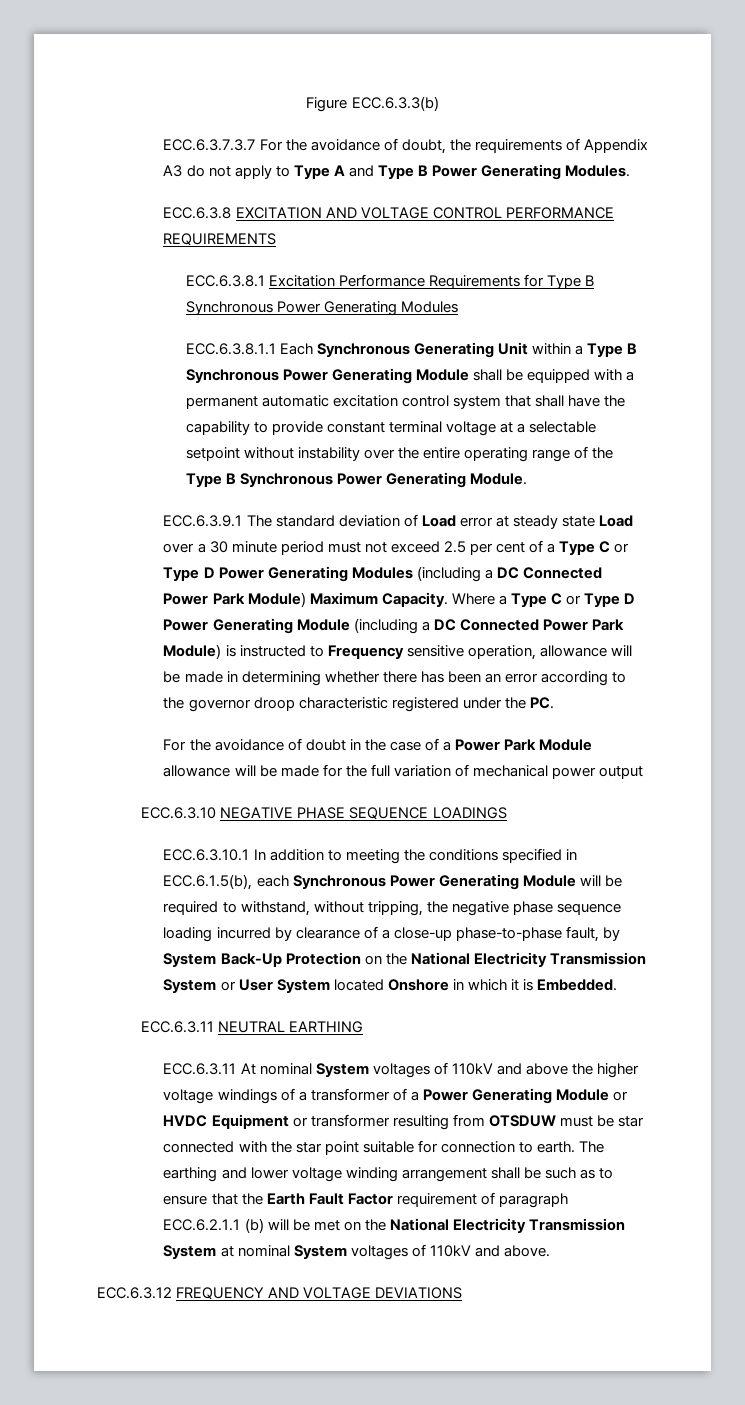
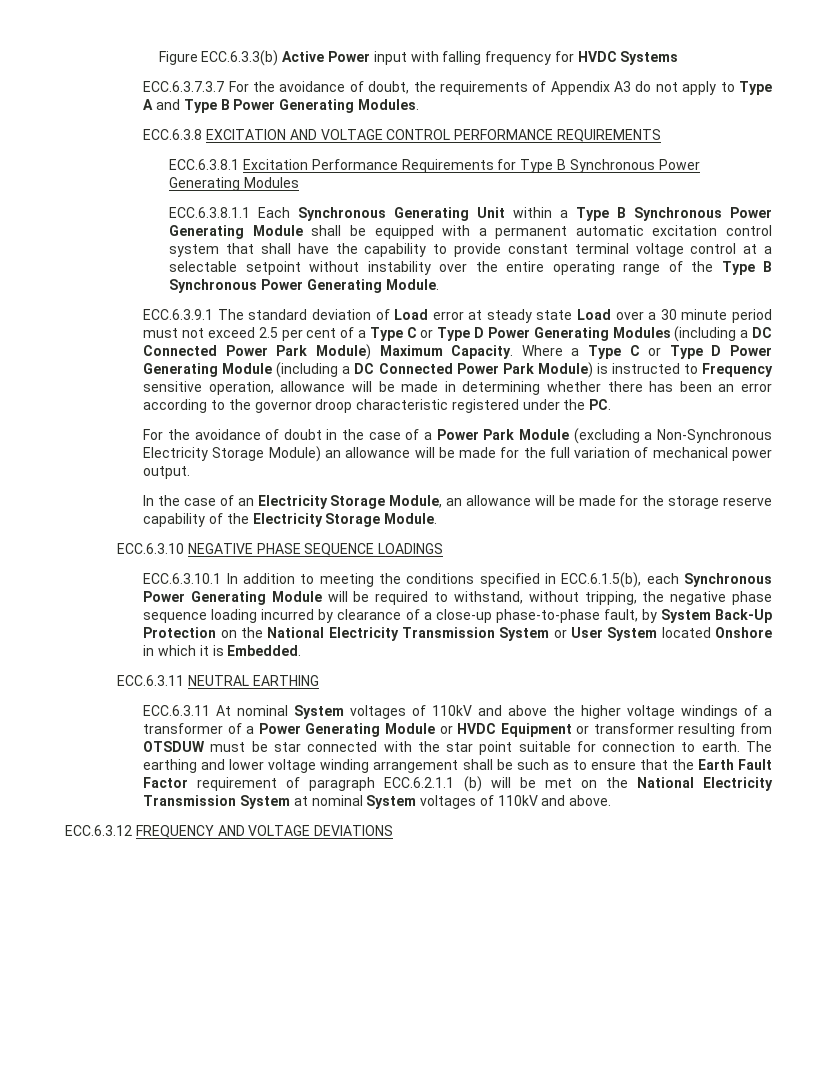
- Figure ECC.6.3.3(b)
+ Figure ECC.6.3.3(b) Active Power input with falling frequency for HVDC Systems
- ECC.6.3.8.1.1 Each Synchronous Generating Unit within a Type B Synchronous Power Generating Module shall be equipped with a permanent automatic excitation control system that shall have the capability to provide constant terminal voltage at a selectable setpoint without instability over the entire operating range of the Type B Synchronous Power Generating Module.
+ ECC.6.3.8.1.1 Each Synchronous Generating Unit within a Type B Synchronous Power Generating Module shall be equipped with a permanent automatic excitation control system that shall have the capability to provide constant terminal voltage control at a selectable setpoint without instability over the entire operating range of the Type B Synchronous Power Generating Module.
- For the avoidance of doubt in the case of a Power Park Module allowance will be made for the full variation of mechanical power output
+ For the avoidance of doubt in the case of a Power Park Module (excluding a Non-Synchronous Electricity Storage Module) an allowance will be made for the full variation of mechanical power output.
+ In the case of an Electricity Storage Module, an allowance will be made for the storage reserve capability of the Electricity Storage Module.

